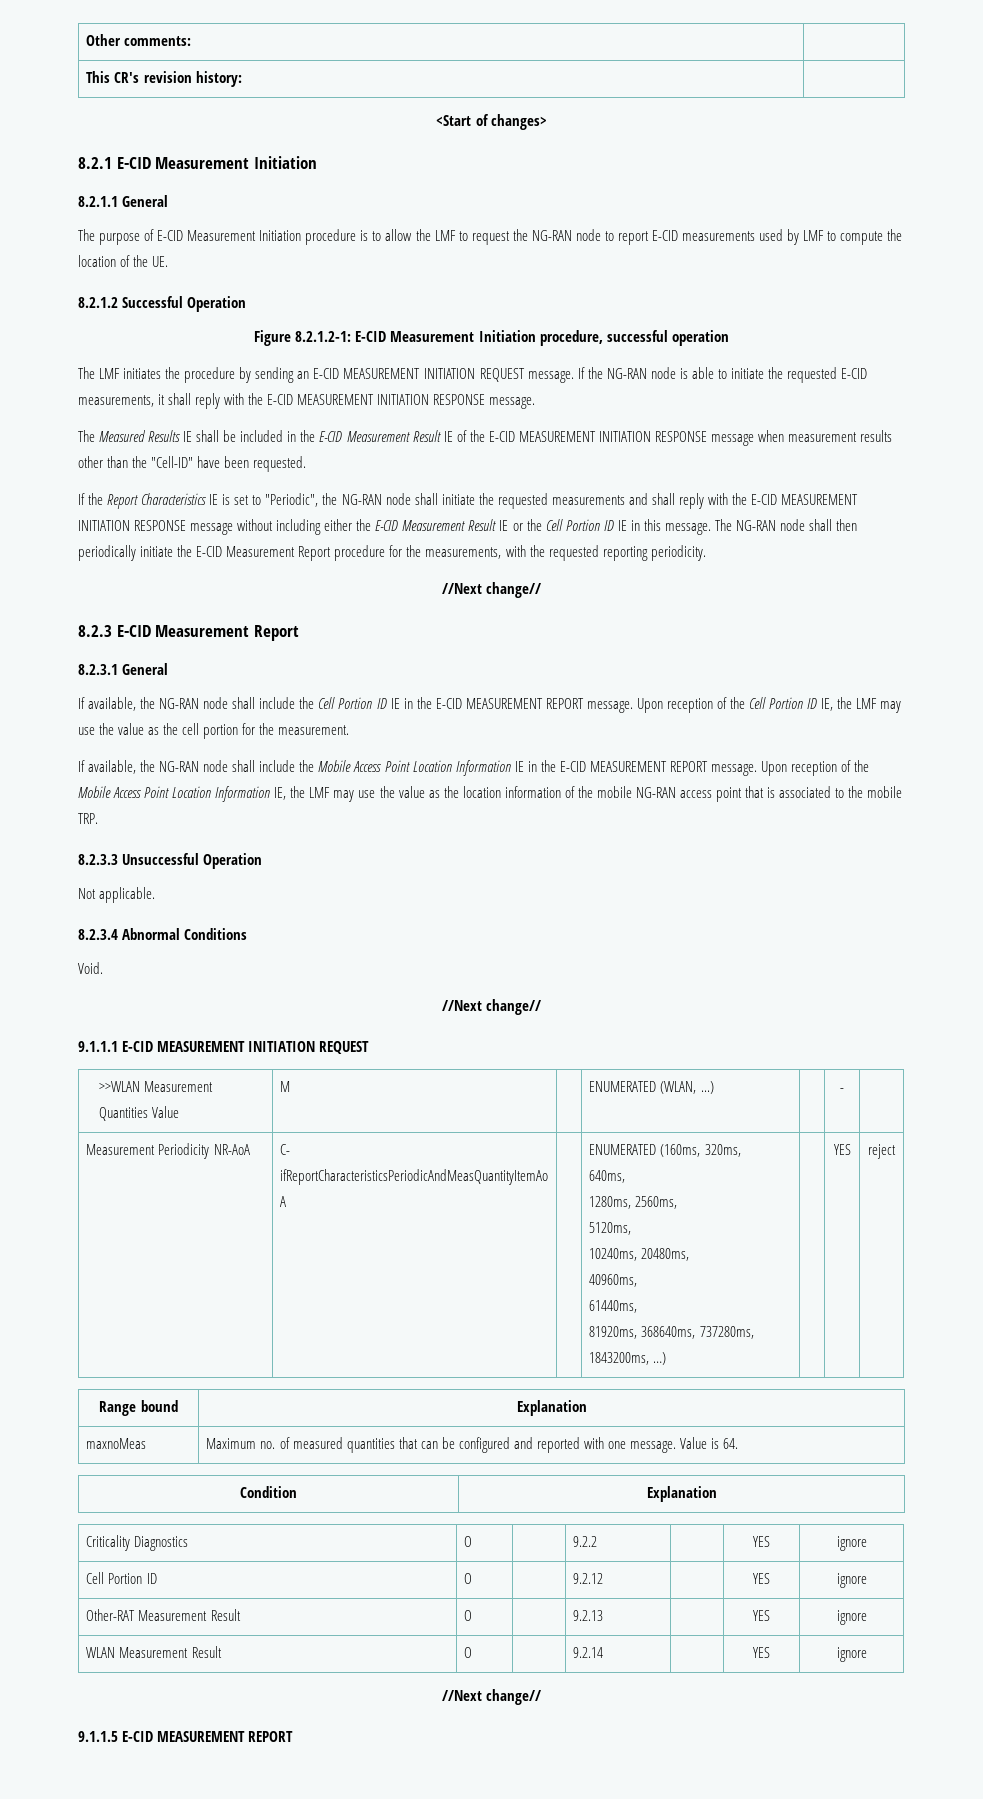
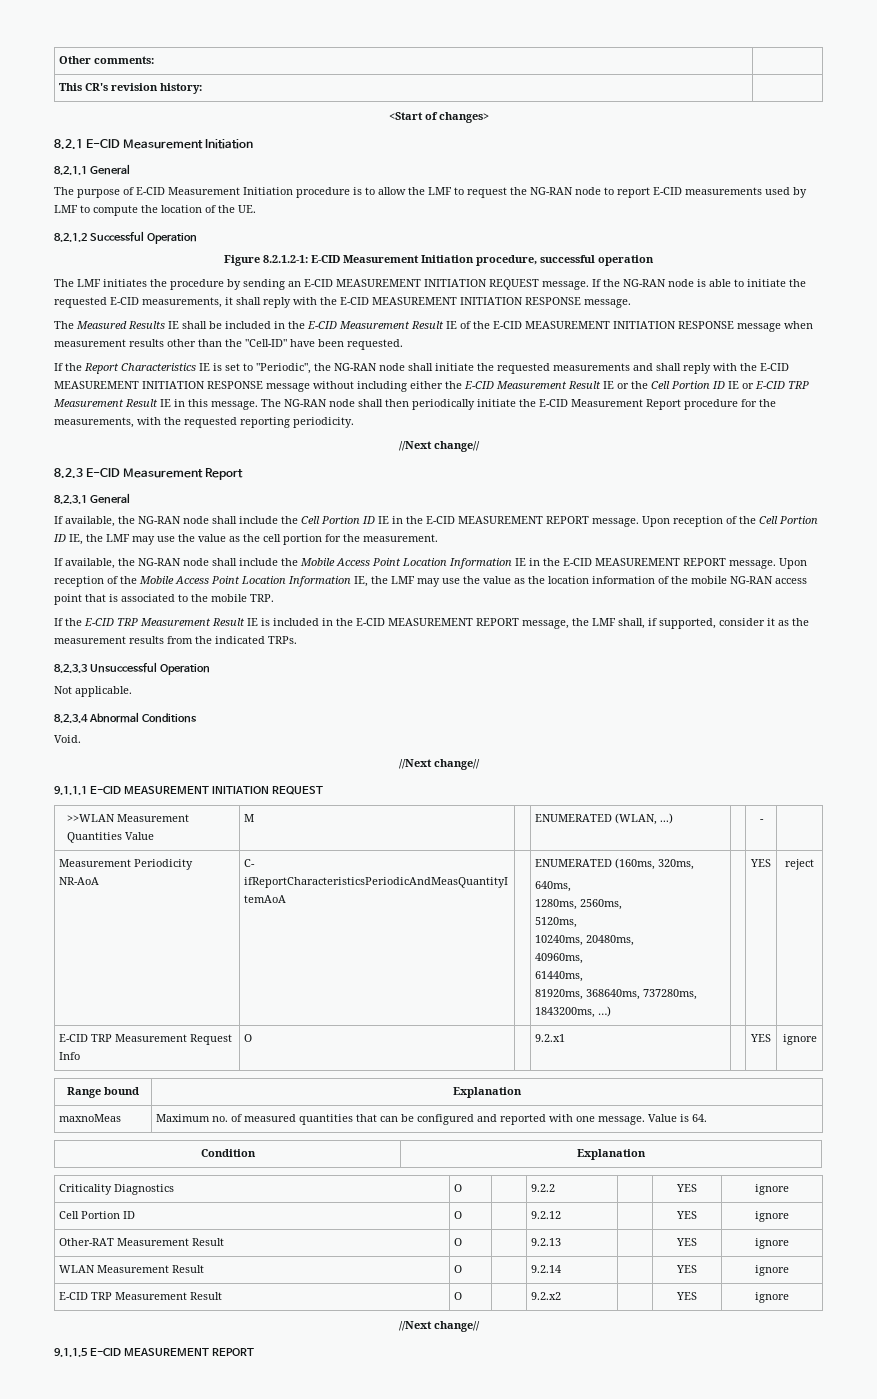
- If the Report Characteristics IE is set to "Periodic", the NG-RAN node shall initiate the requested measurements and shall reply with the E-CID MEASUREMENT INITIATION RESPONSE message without including either the E-CID Measurement Result IE or the Cell Portion ID IE in this message.
+ If the Report Characteristics IE is set to "Periodic", the NG-RAN node shall initiate the requested measurements and shall reply with the E-CID MEASUREMENT INITIATION RESPONSE message without including either the E-CID Measurement Result IE or the Cell Portion ID IE or E-CID TRP Measurement Result IE in this message.
+ If the E-CID TRP Measurement Result IE is included in the E-CID MEASUREMENT REPORT message, the LMF shall, if supported, consider it as the measurement results from the indicated TRPs.
+ E-CID TRP Measurement Request Info | O | | 9.2.x1 | | YES | ignore
+ E-CID TRP Measurement Result | O | | 9.2.x2 | | YES | ignore

